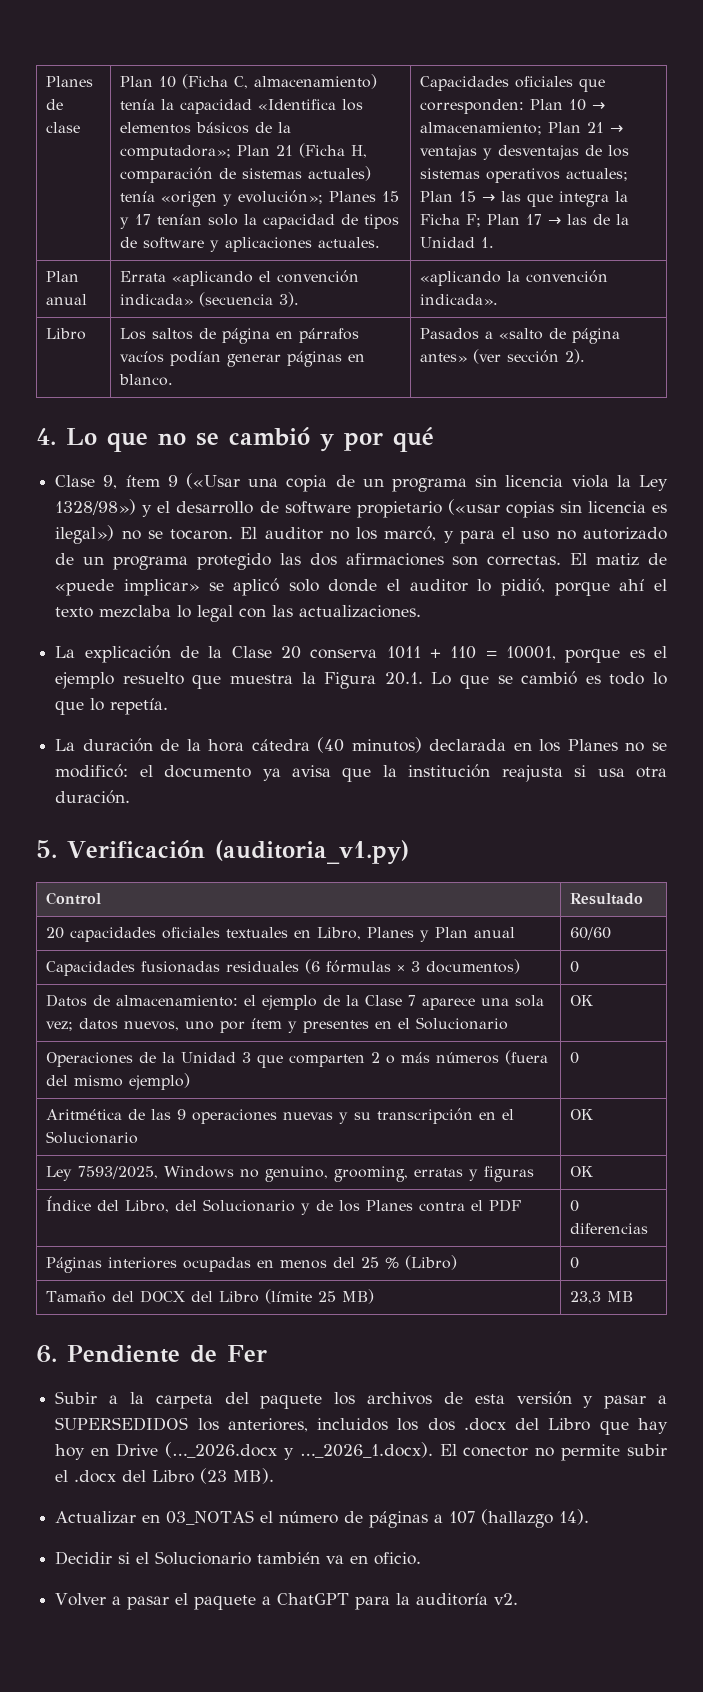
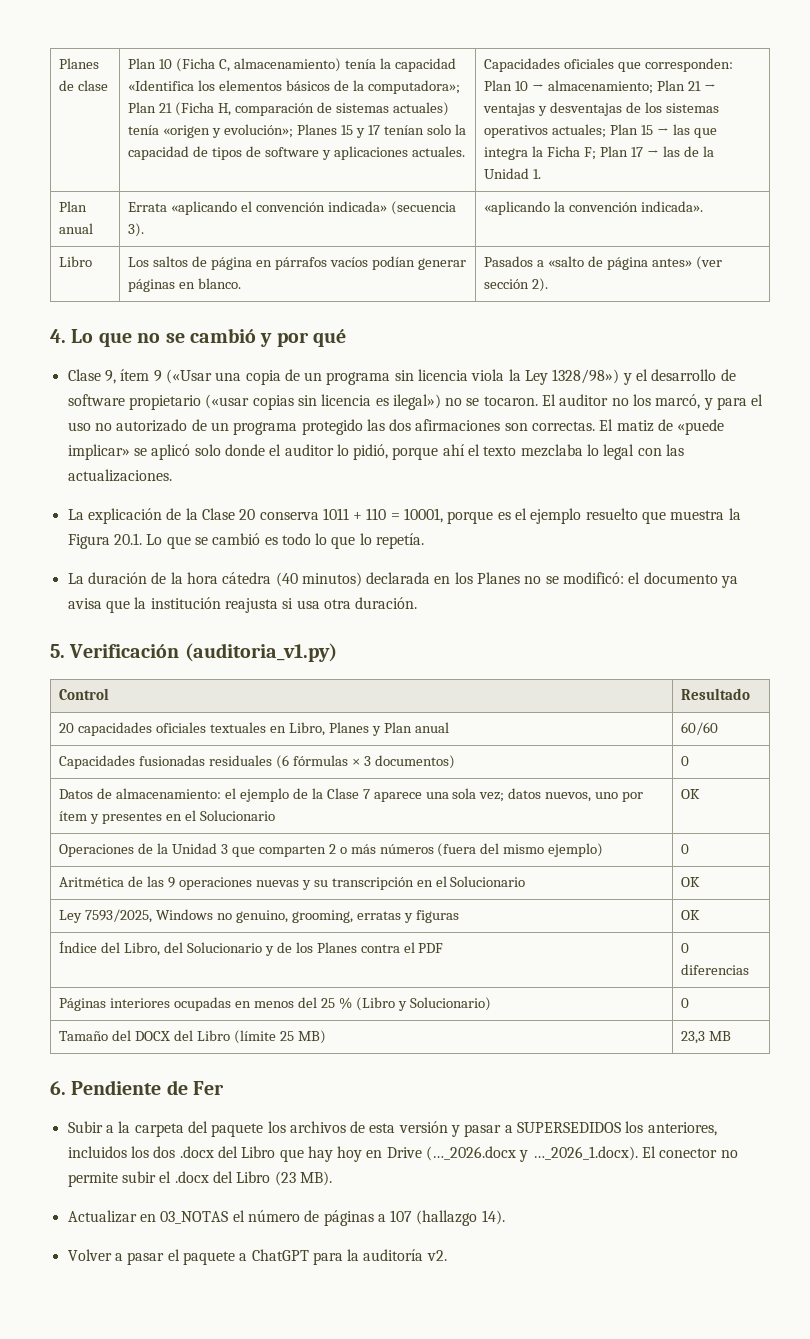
- Páginas interiores ocupadas en menos del 25 % (Libro) | 0
+ Páginas interiores ocupadas en menos del 25 % (Libro y Solucionario) | 0
- Decidir si el Solucionario también va en oficio.

